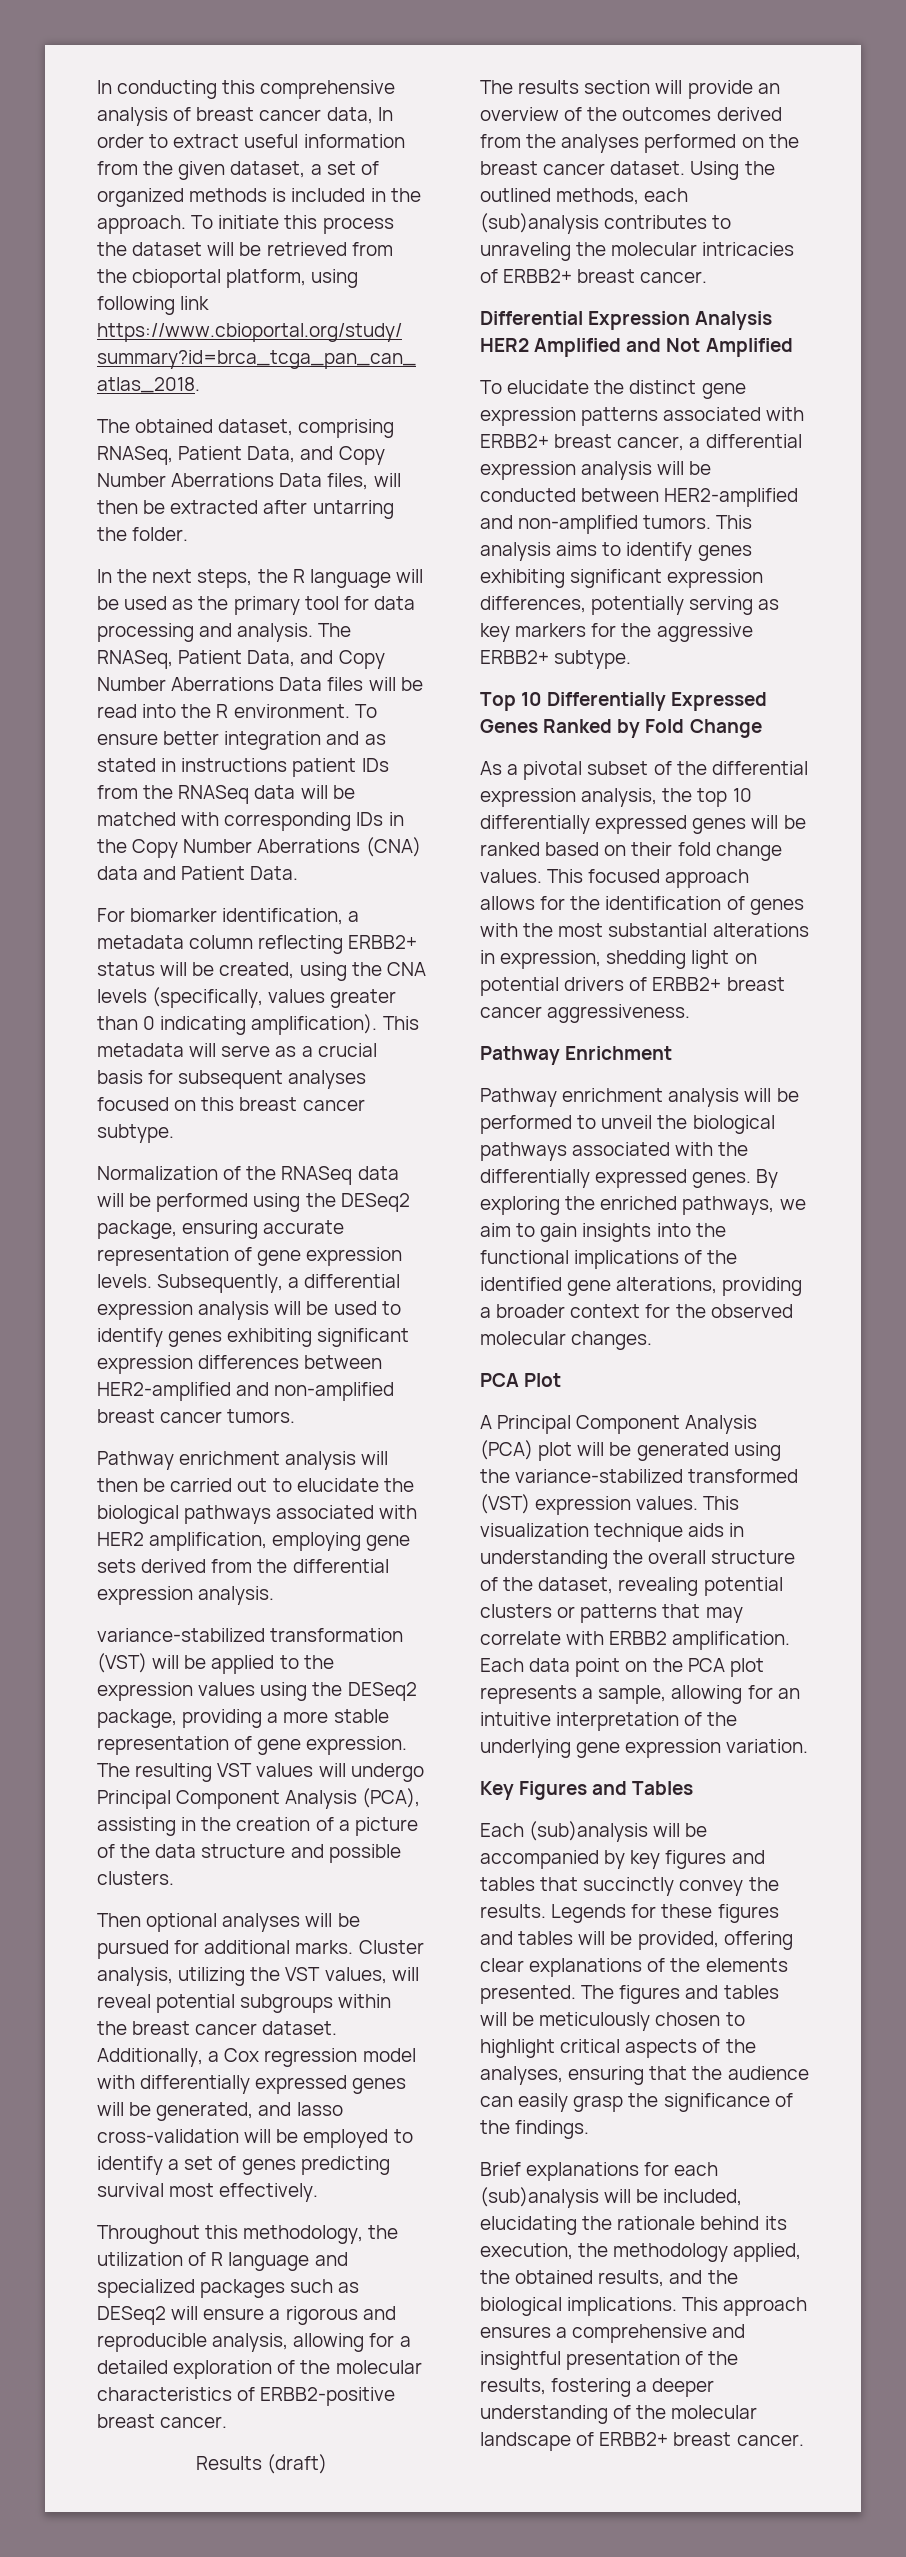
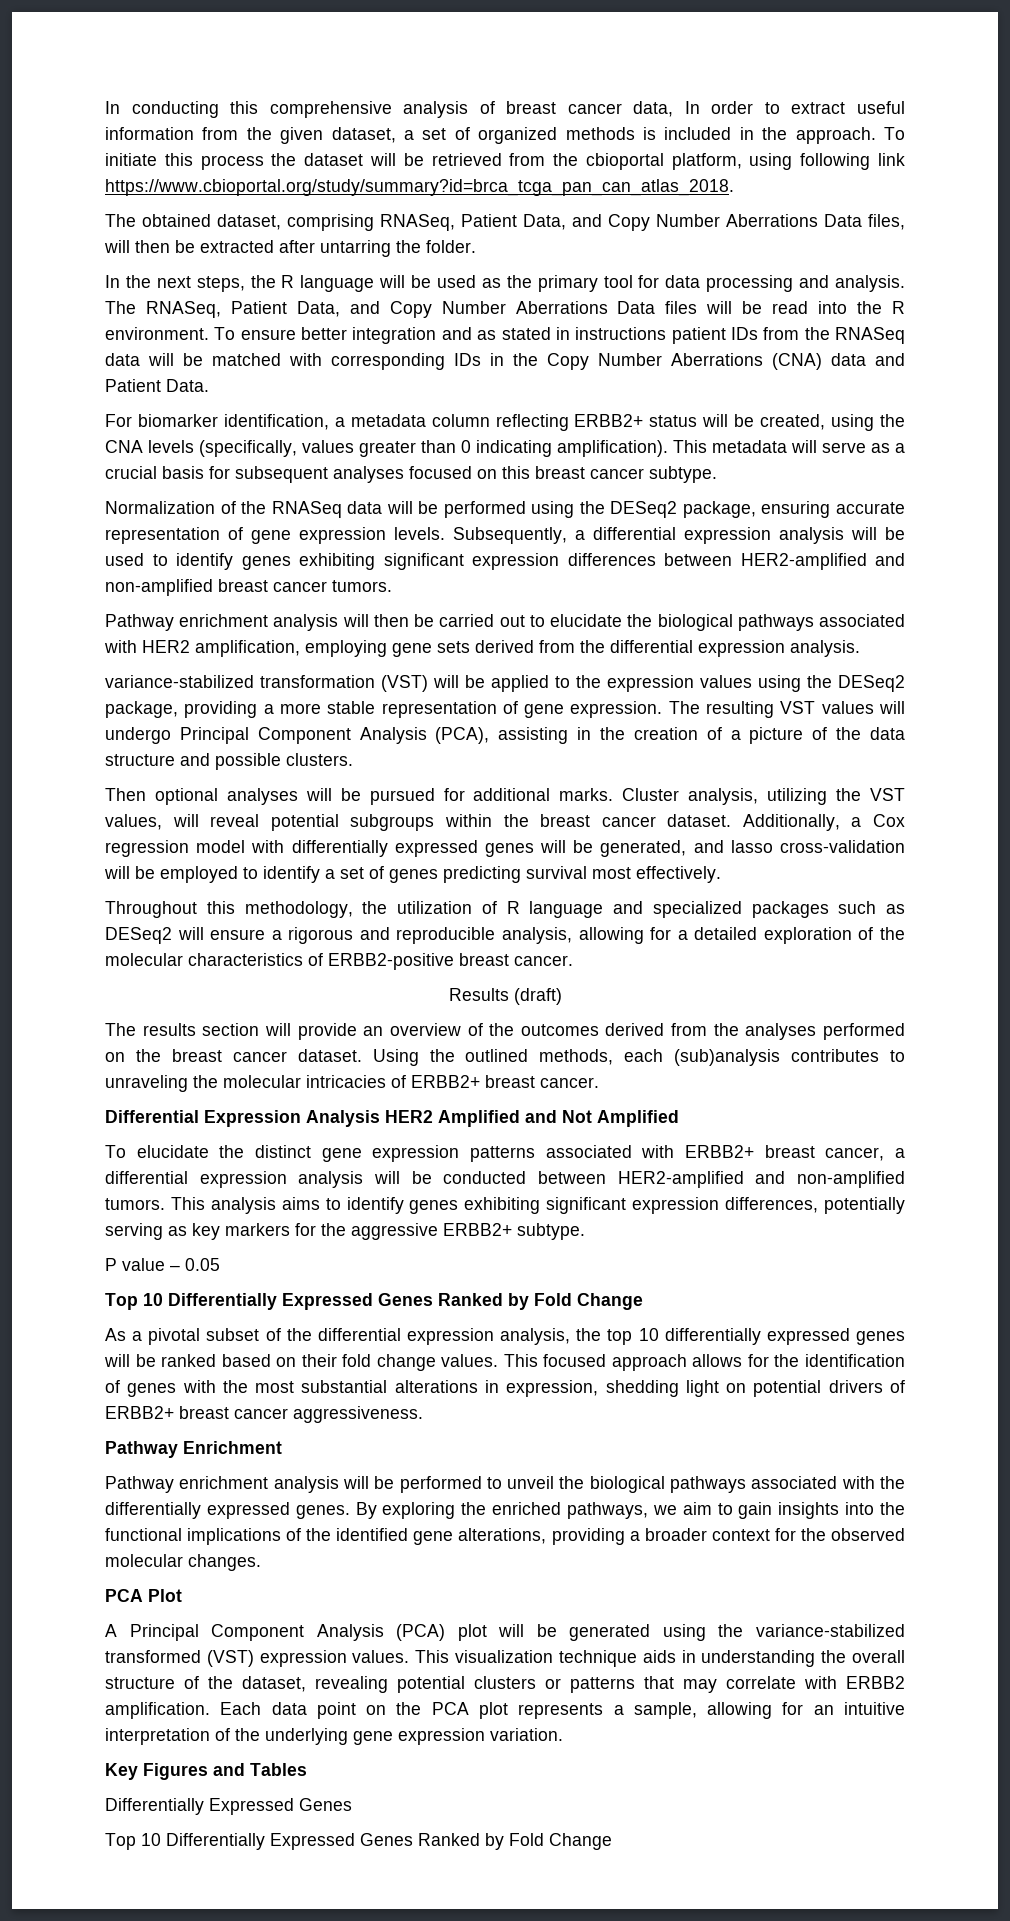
+ P value – 0.05
  Key Figures and Tables
- Each (sub)analysis will be accompanied by key figures and tables that succinctly convey the results. Legends for these figures and tables will be provided, offering clear explanations of the elements presented. The figures and tables will be meticulously chosen to highlight critical aspects of the analyses, ensuring that the audience can easily grasp the significance of the findings.
- Brief explanations for each (sub)analysis will be included, elucidating the rationale behind its execution, the methodology applied, the obtained results, and the biological implications. This approach ensures a comprehensive and insightful presentation of the results, fostering a deeper understanding of the molecular landscape of ERBB2+ breast cancer.
+ Differentially Expressed Genes
+ Top 10 Differentially Expressed Genes Ranked by Fold Change

